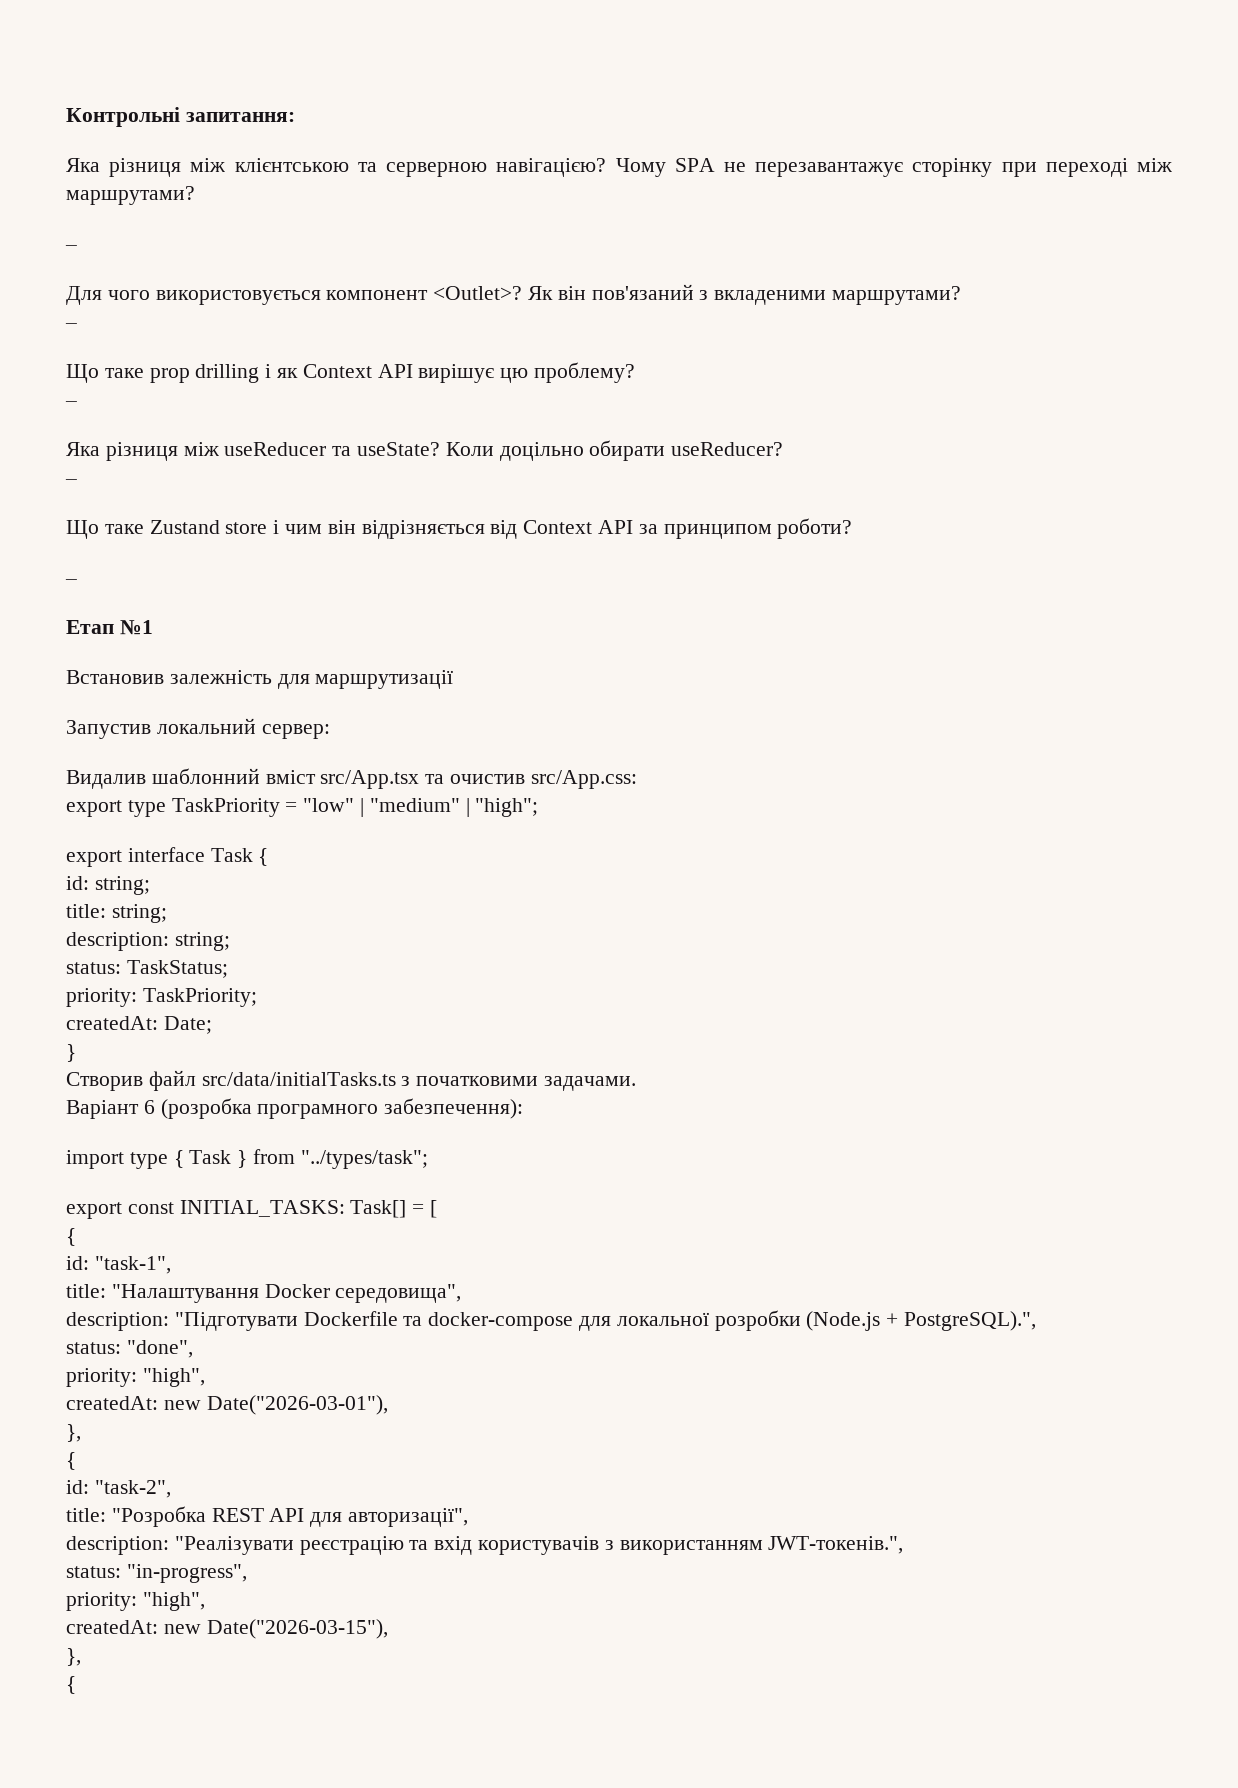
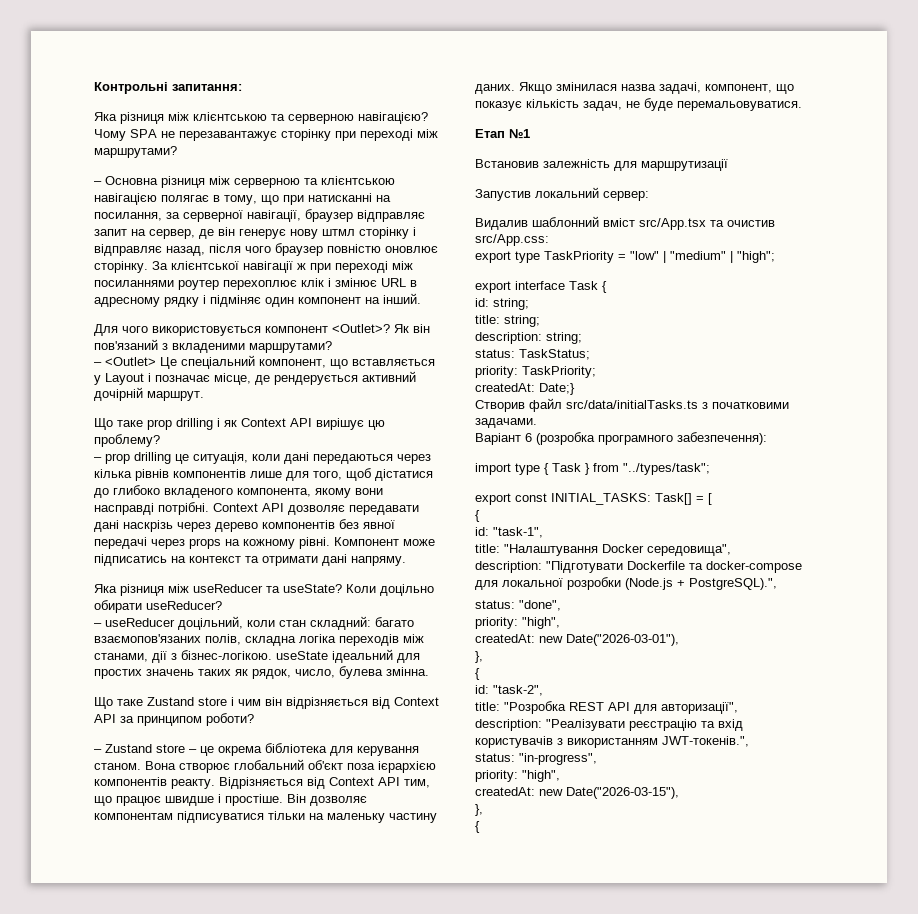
  Чому SPA не перезавантажує сторінку при переході між маршрутами?
- –
+ – Основна різниця між серверною та клієнтською навігацією полягає в тому, що при натисканні на посилання, за серверної навігації, браузер відправляє запит на сервер, де він генерує нову штмл сторінку і відправляє назад, після чого браузер повністю оновлює сторінку. За клієнтської навігації ж при переході між посиланнями роутер перехоплює клік і змінює URL в адресному рядку і підміняє один компонент на інший.
  Як він пов'язаний з вкладеними маршрутами?
- –
+ – <Outlet> Це спеціальний компонент, що вставляється у Layout і позначає місце, де рендерується активний дочірній маршрут.
  Що таке prop drilling і як Context API вирішує цю проблему?
- –
+ – prop drilling це ситуація, коли дані передаються через кілька рівнів компонентів лише для того, щоб дістатися до глибоко вкладеного компонента, якому вони насправді потрібні. Context API дозволяє передавати дані наскрізь через дерево компонентів без явної передачі через props на кожному рівні. Компонент може підписатись на контекст та отримати дані напряму.
  Коли доцільно обирати useReducer?
- –
+ – useReducer доцільний, коли стан складний: багато взаємопов'язаних полів, складна логіка переходів між станами, дії з бізнес-логікою. useState ідеальний для простих значень таких як рядок, число, булева змінна.
  Що таке Zustand store і чим він відрізняється від Context API за принципом роботи?
- –
+ – Zustand store – це окрема бібліотека для керування станом. Вона створює глобальний об'єкт поза ієрархією компонентів реакту. Відрізняється від Context API тим, що працює швидше і простіше. Він дозволяє компонентам підписуватися тільки на маленьку частину даних. Якщо змінилася назва задачі, компонент, що показує кількість задач, не буде перемальовуватися.
- createdAt: Date;
- }
+ createdAt: Date;}

